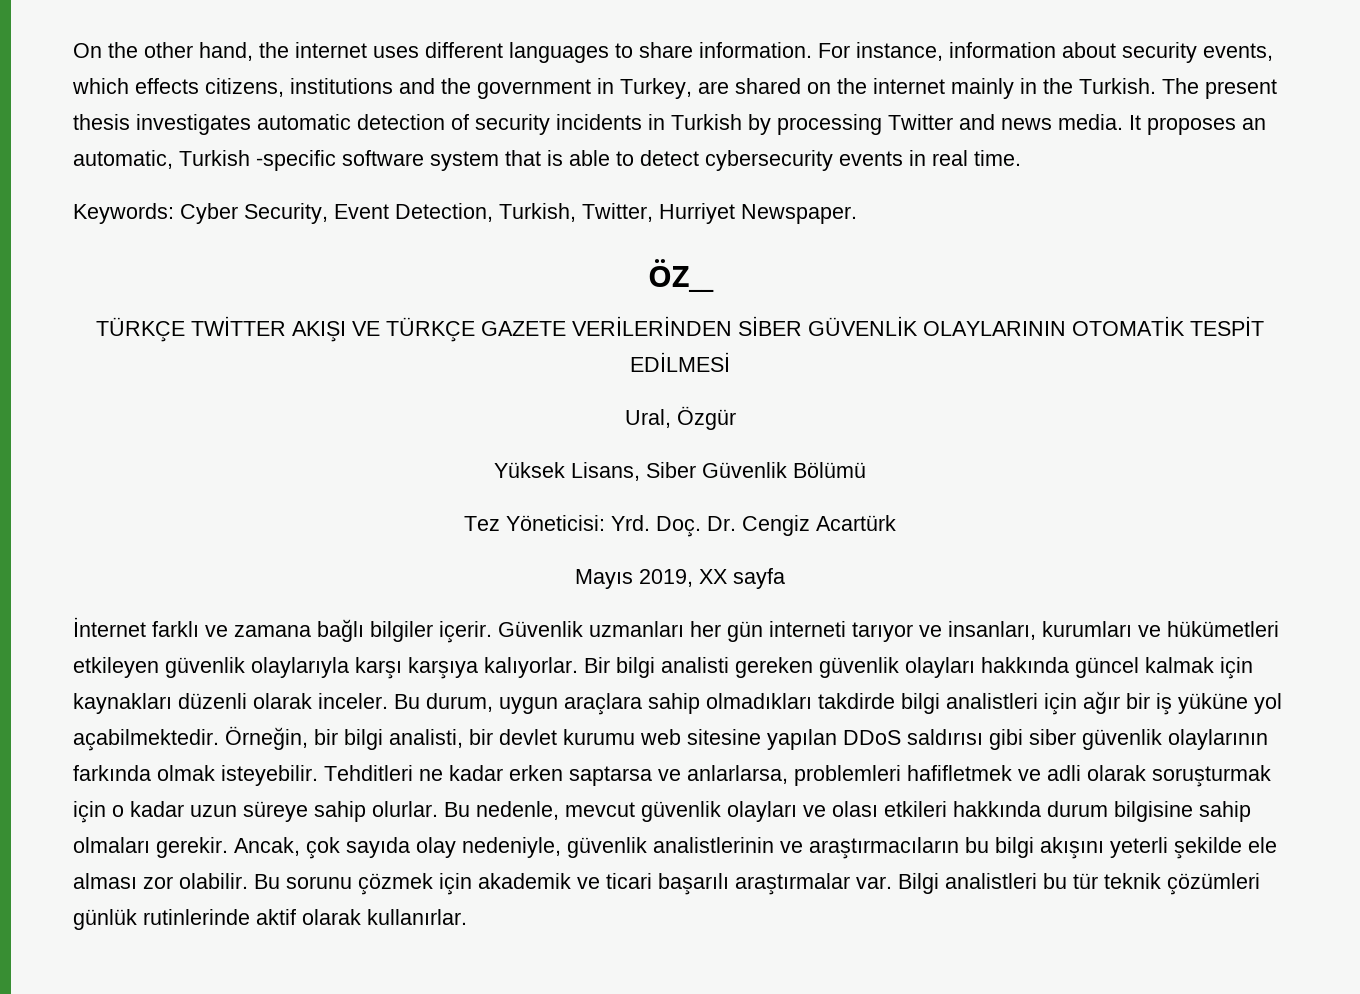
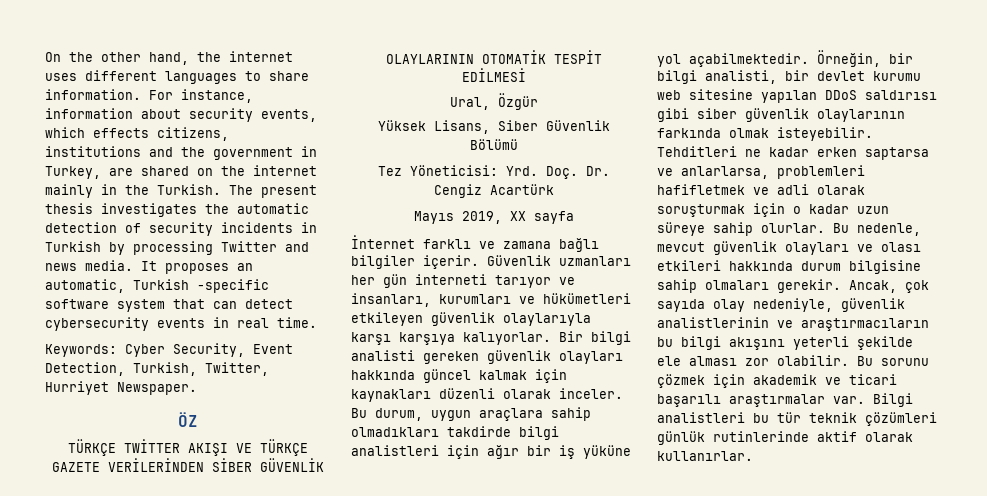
- The present thesis investigates automatic detection of security incidents in Turkish by processing Twitter and news media.
+ The present thesis investigates the automatic detection of security incidents in Turkish by processing Twitter and news media.
- It proposes an automatic, Turkish -specific software system that is able to detect cybersecurity events in real time.
+ It proposes an automatic, Turkish -specific software system that can detect cybersecurity events in real time.
- ÖZ__
+ ÖZ

